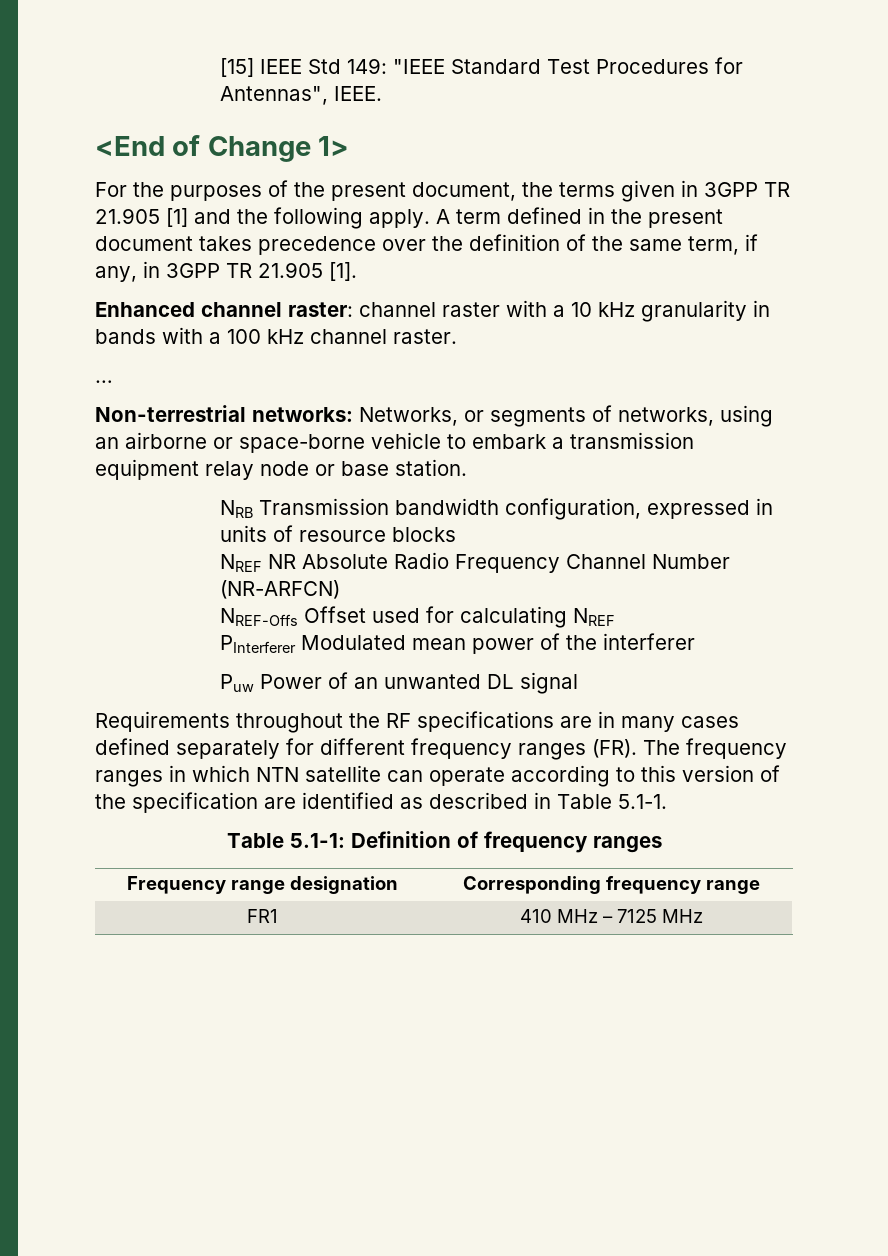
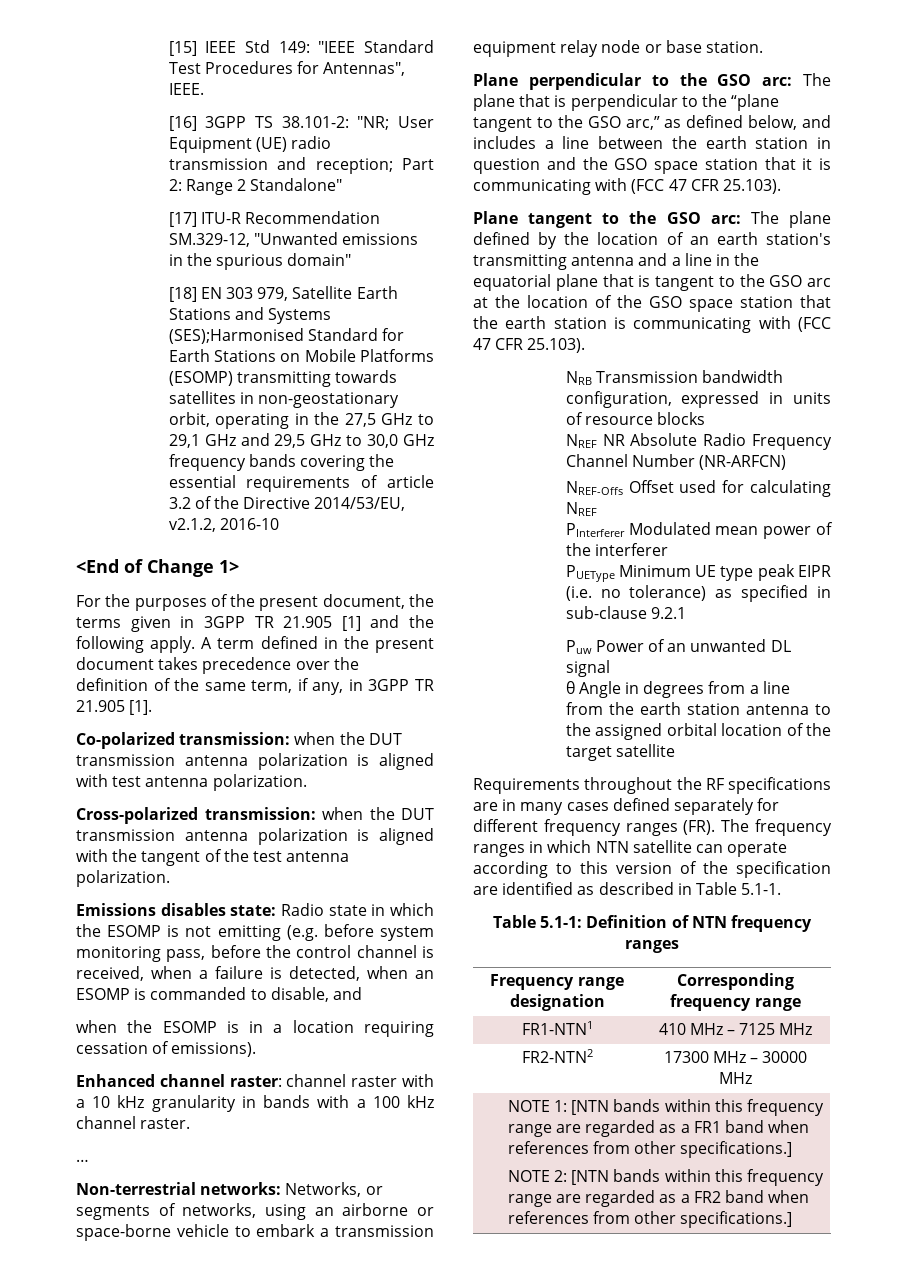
+ [16] 3GPP TS 38.101-2: "NR; User Equipment (UE) radio transmission and reception; Part 2: Range 2 Standalone"
+ [17] ITU-R Recommendation SM.329-12, "Unwanted emissions in the spurious domain"
+ [18] EN 303 979, Satellite Earth Stations and Systems (SES);Harmonised Standard for Earth Stations on Mobile Platforms (ESOMP) transmitting towards satellites in non-geostationary orbit, operating in the 27,5 GHz to 29,1 GHz and 29,5 GHz to 30,0 GHz frequency bands covering the essential requirements of article 3.2 of the Directive 2014/53/EU, v2.1.2, 2016-10
+ Co-polarized transmission: when the DUT transmission antenna polarization is aligned with test antenna polarization.
+ Cross-polarized transmission: when the DUT transmission antenna polarization is aligned with the tangent of the test antenna polarization.
+ Emissions disables state: Radio state in which the ESOMP is not emitting (e.g. before system monitoring pass, before the control channel is received, when a failure is detected, when an ESOMP is commanded to disable, and
+ when the ESOMP is in a location requiring cessation of emissions).
+ Plane perpendicular to the GSO arc: The plane that is perpendicular to the “plane tangent to the GSO arc,” as defined below, and includes a line between the earth station in question and the GSO space station that it is communicating with (FCC 47 CFR 25.103).
+ Plane tangent to the GSO arc: The plane defined by the location of an earth station's transmitting antenna and a line in the equatorial plane that is tangent to the GSO arc at the location of the GSO space station that the earth station is communicating with (FCC 47 CFR 25.103).
+ PUEType Minimum UE type peak EIPR (i.e. no tolerance) as specified in sub-clause 9.2.1
+ θ Angle in degrees from a line from the earth station antenna to the assigned orbital location of the target satellite
- Table 5.1-1: Definition of frequency ranges
+ Table 5.1-1: Definition of NTN frequency ranges
- FR1 | 410 MHz – 7125 MHz
+ FR1-NTN1 | 410 MHz – 7125 MHz
+ FR2-NTN2 | 17300 MHz – 30000 MHz
+ NOTE 1: [NTN bands within this frequency range are regarded as a FR1 band when references from other specifications.]
+ NOTE 2: [NTN bands within this frequency range are regarded as a FR2 band when references from other specifications.]

